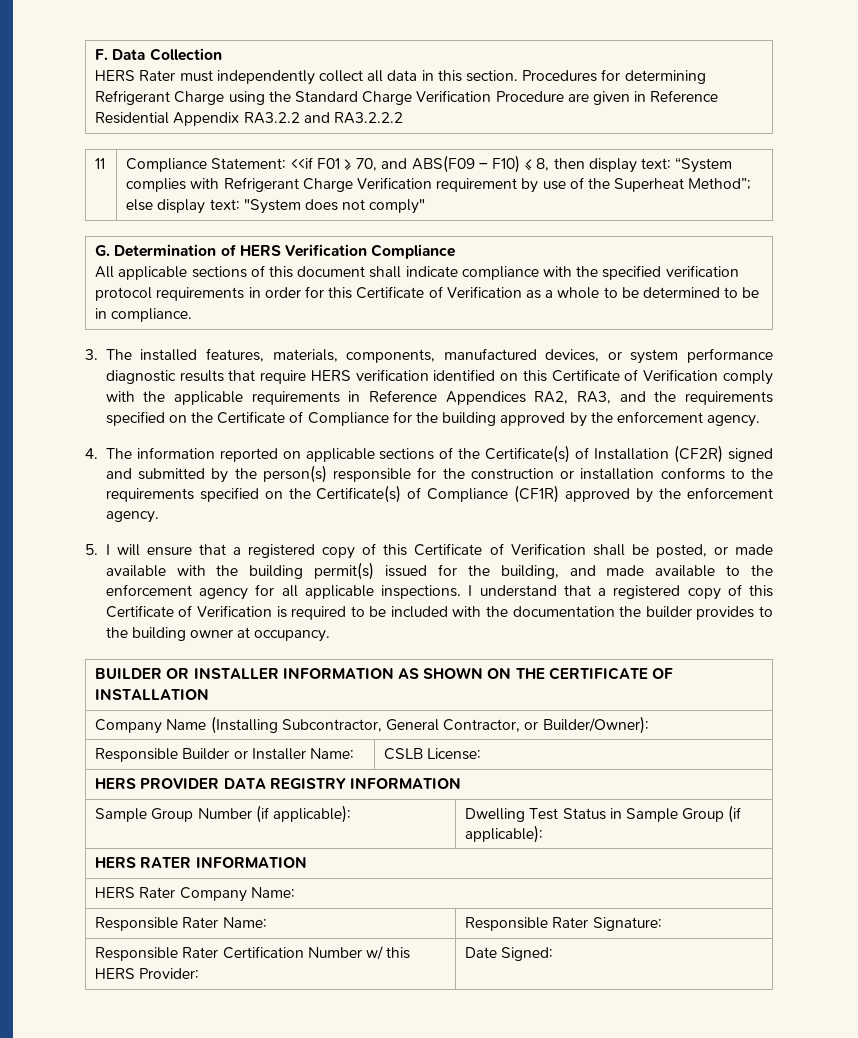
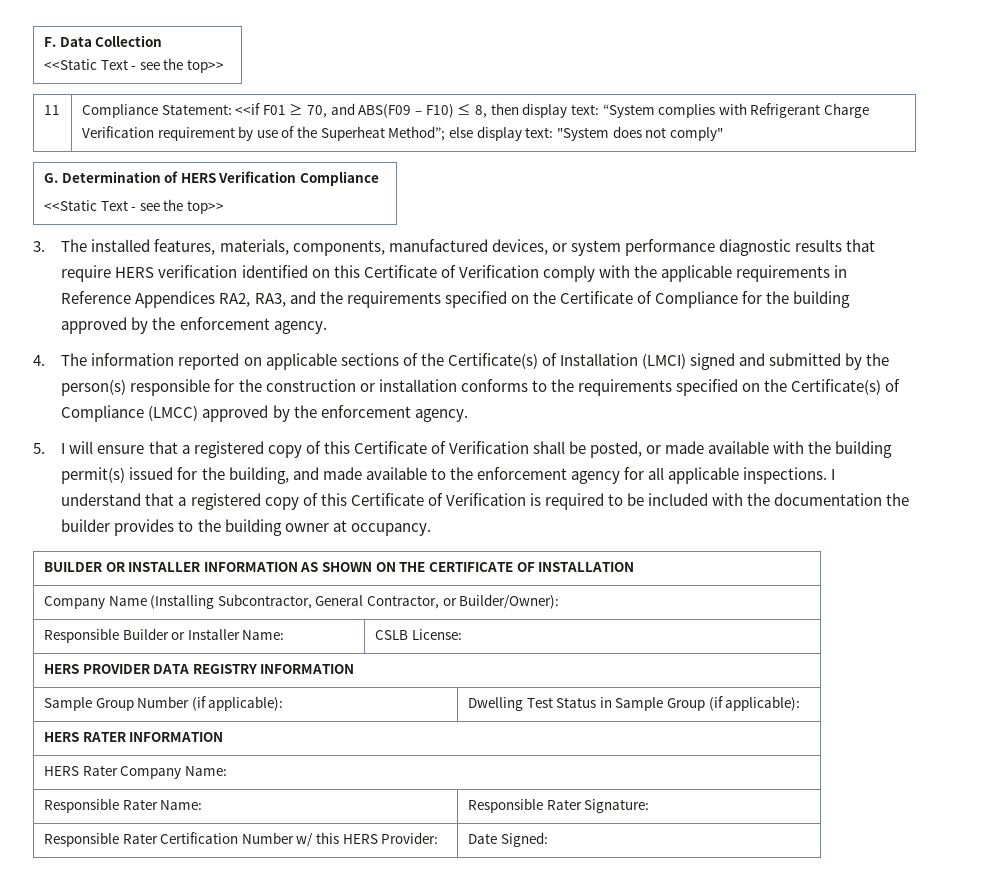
  F. Data Collection
- HERS Rater must independently collect all data in this section. Procedures for determining Refrigerant Charge using the Standard Charge Verification Procedure are given in Reference Residential Appendix RA3.2.2 and RA3.2.2.2
+ <<Static Text - see the top>>
  G. Determination of HERS Verification Compliance
- All applicable sections of this document shall indicate compliance with the specified verification protocol requirements in order for this Certificate of Verification as a whole to be determined to be in compliance.
+ <<Static Text - see the top>>
- 4. The information reported on applicable sections of the Certificate(s) of Installation (CF2R) signed and submitted by the person(s) responsible for the construction or installation conforms to the requirements specified on the Certificate(s) of Compliance (CF1R) approved by the enforcement agency.
+ 4. The information reported on applicable sections of the Certificate(s) of Installation (LMCI) signed and submitted by the person(s) responsible for the construction or installation conforms to the requirements specified on the Certificate(s) of Compliance (LMCC) approved by the enforcement agency.

